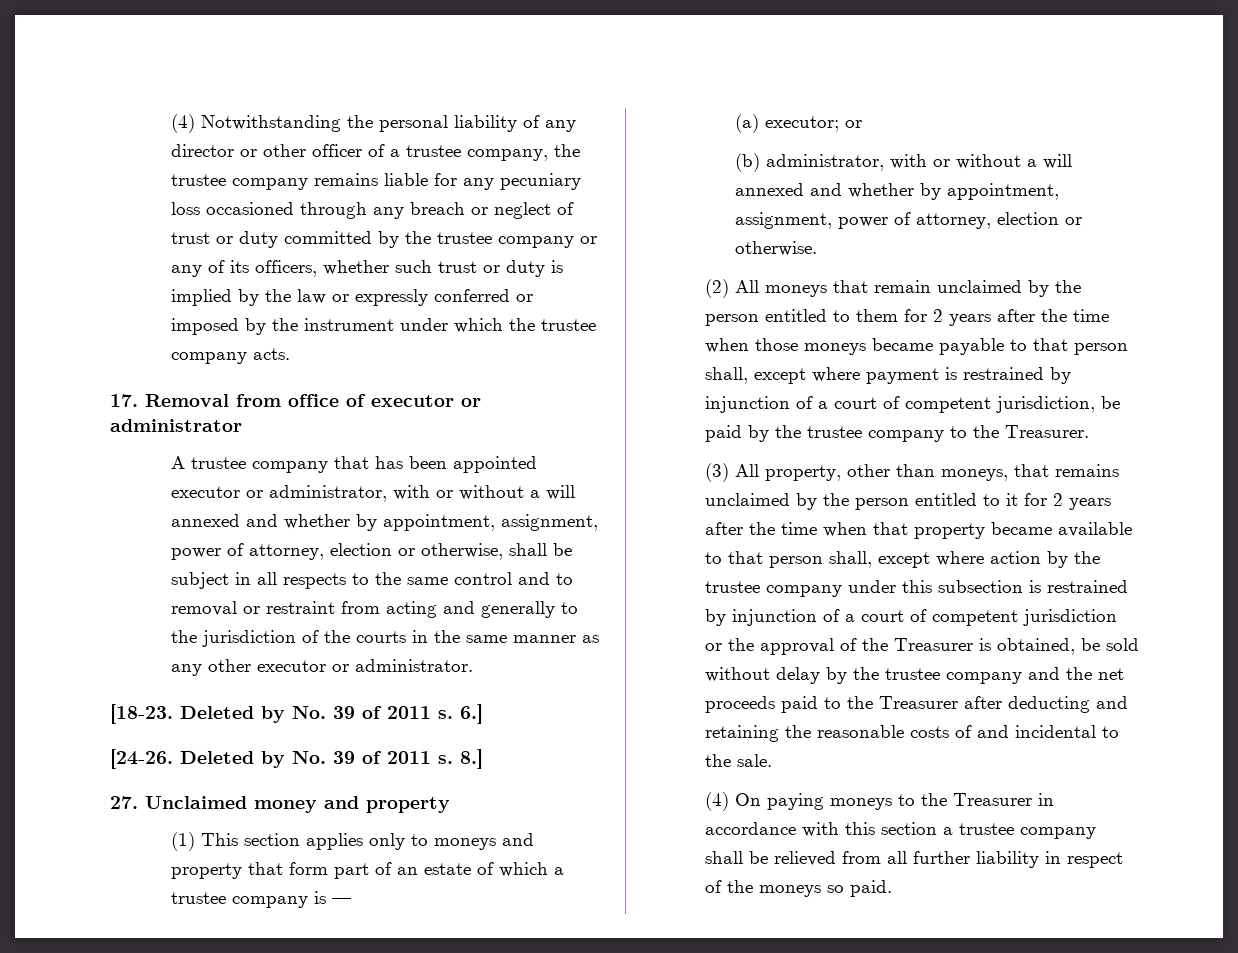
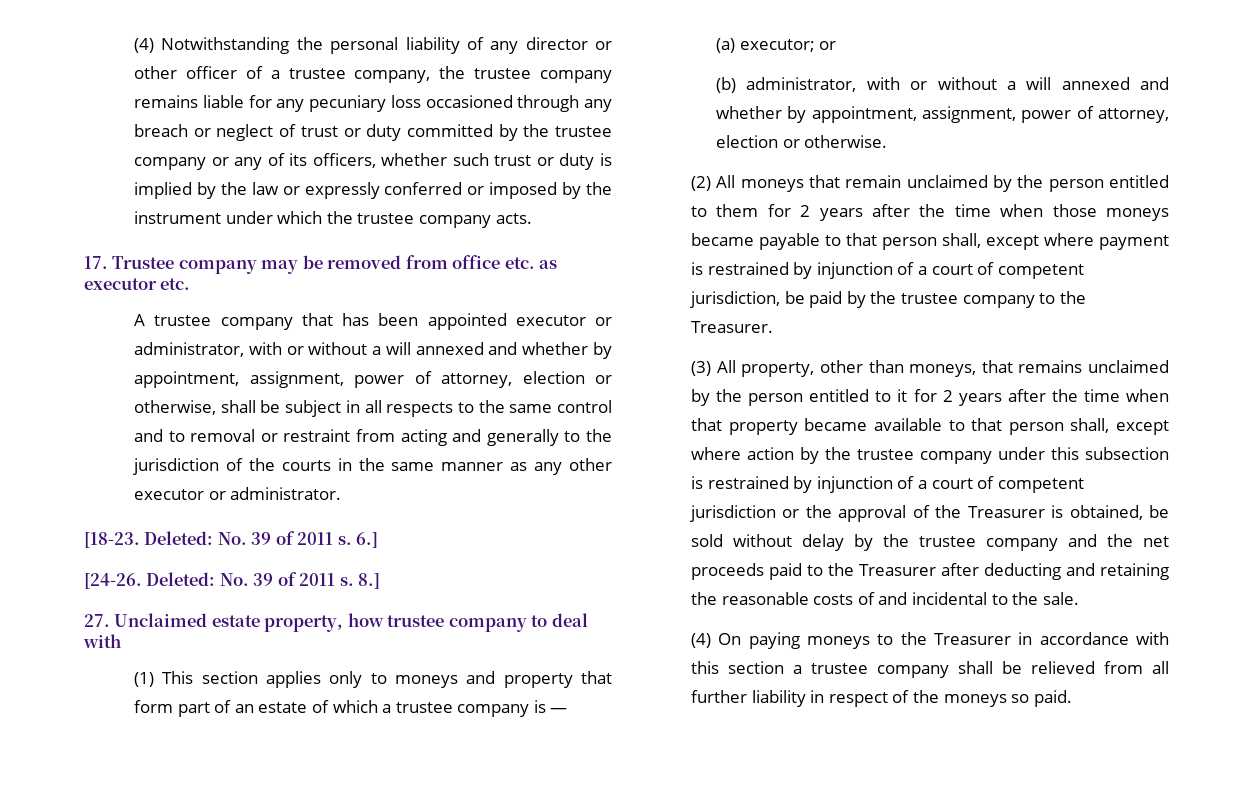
- 17. Removal from office of executor or administrator
+ 17. Trustee company may be removed from office etc. as executor etc.
- [18-23. Deleted by No. 39 of 2011 s.
+ [18-23. Deleted: No. 39 of 2011 s.
- [24-26. Deleted by No. 39 of 2011 s.
+ [24-26. Deleted: No. 39 of 2011 s.
- 27. Unclaimed money and property
+ 27. Unclaimed estate property, how trustee company to deal with

